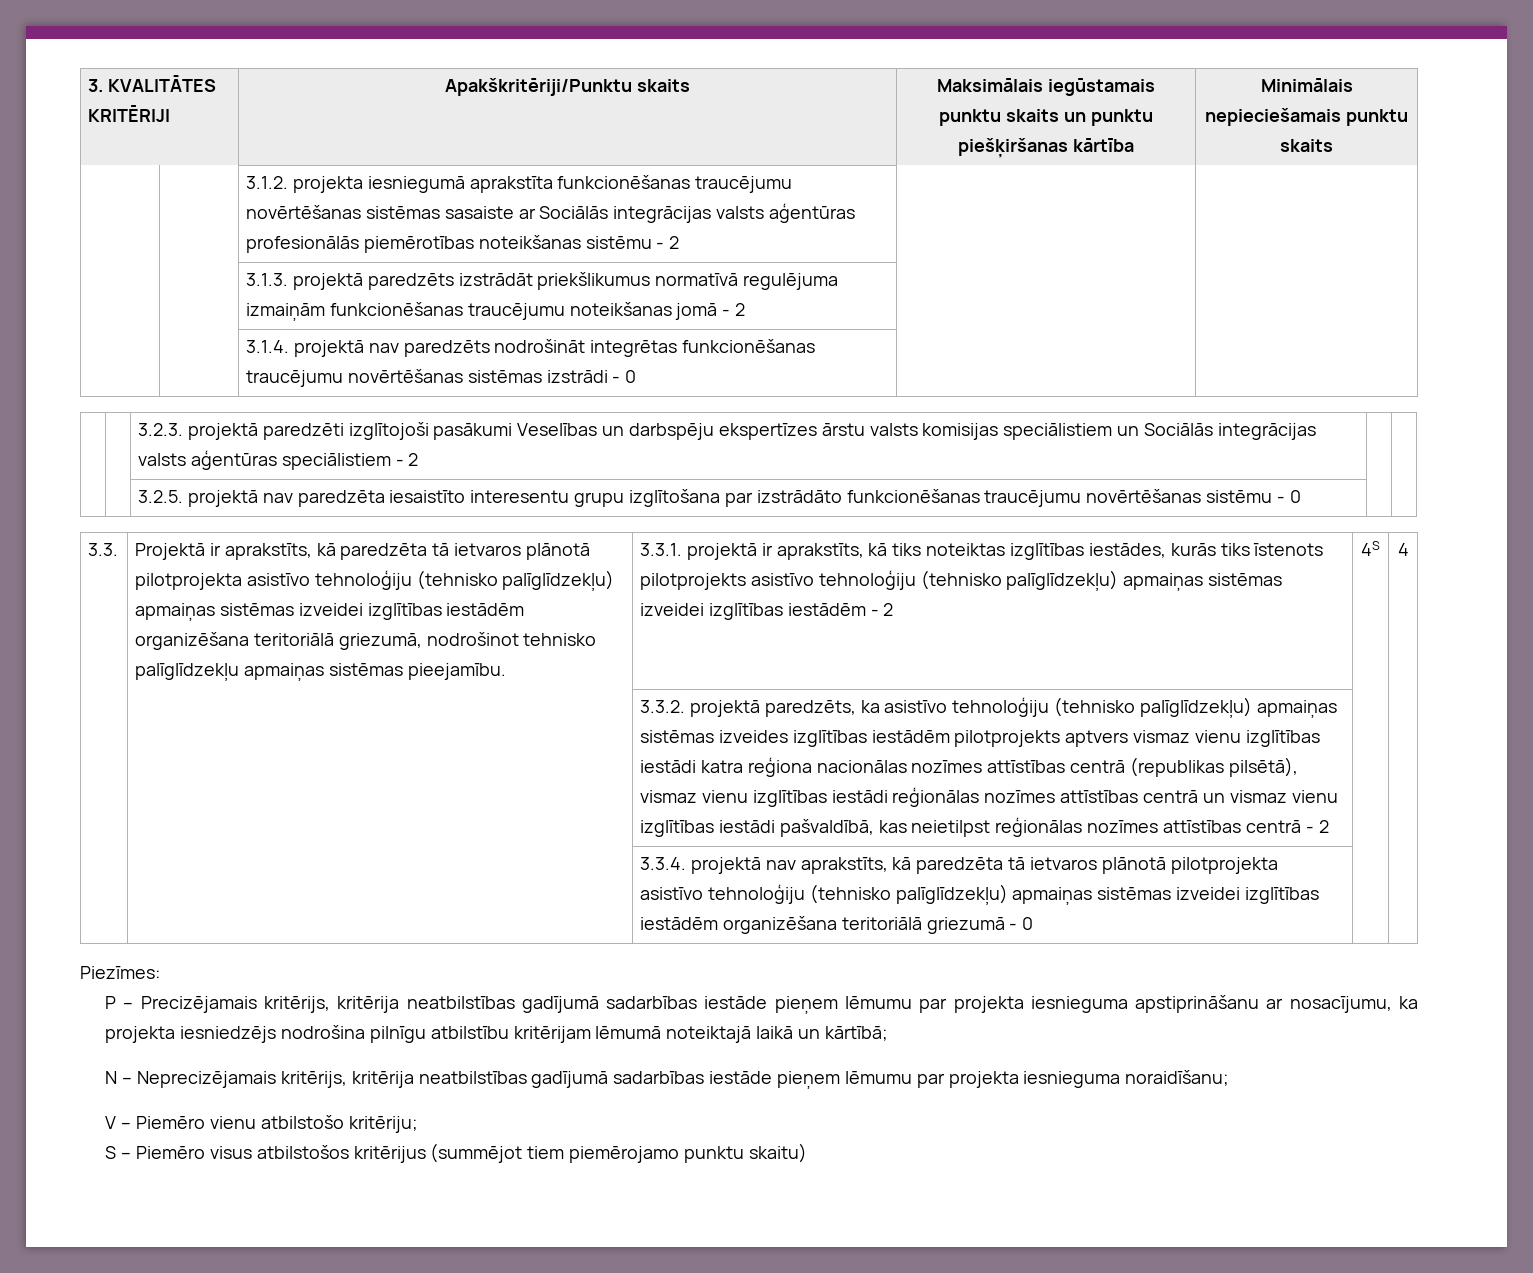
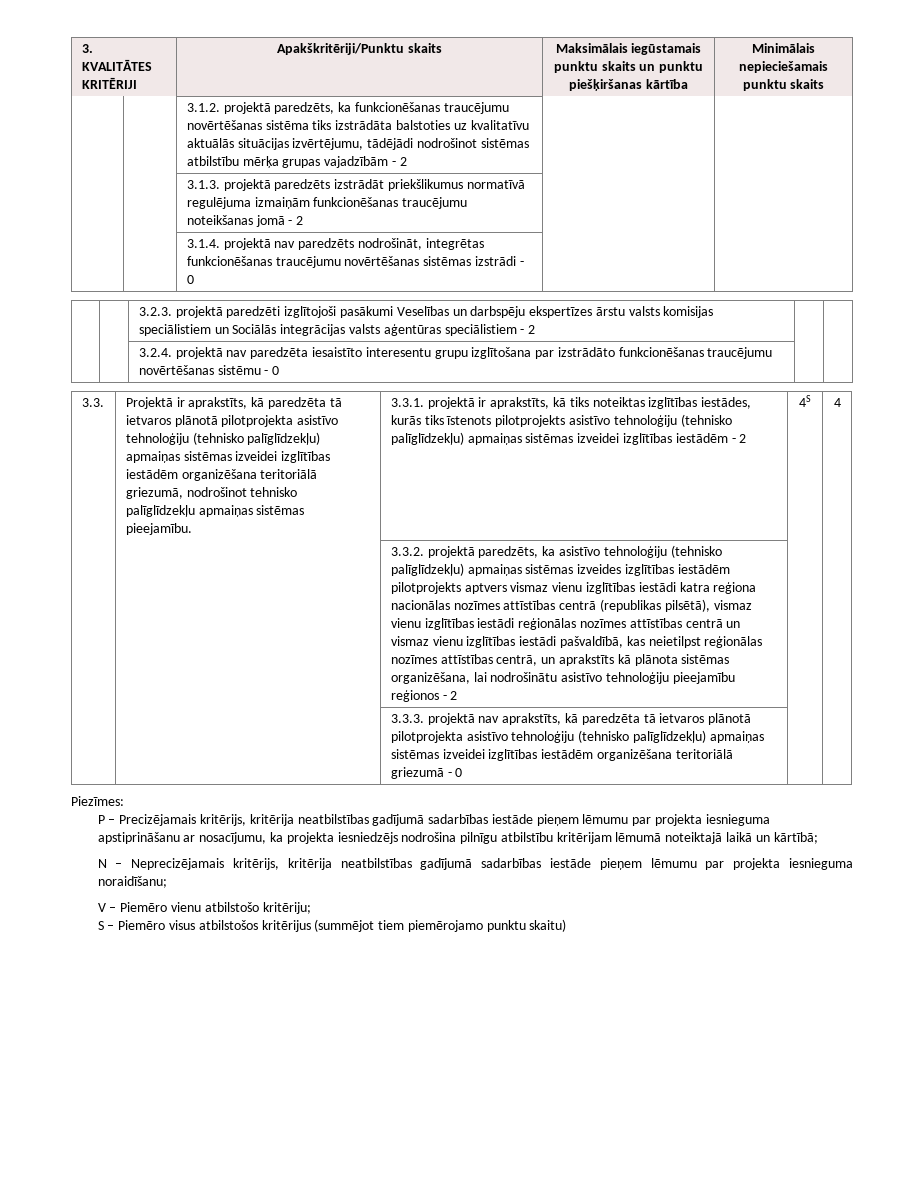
- | | 3.1.2. projekta iesniegumā aprakstīta funkcionēšanas traucējumu novērtēšanas sistēmas sasaiste ar Sociālās integrācijas valsts aģentūras profesionālās piemērotības noteikšanas sistēmu - 2 | |
+ | | 3.1.2. projektā paredzēts, ka funkcionēšanas traucējumu novērtēšanas sistēma tiks izstrādāta balstoties uz kvalitatīvu aktuālās situācijas izvērtējumu, tādējādi nodrošinot sistēmas atbilstību mērķa grupas vajadzībām - 2 | |
- | | 3.1.4. projektā nav paredzēts nodrošināt integrētas funkcionēšanas traucējumu novērtēšanas sistēmas izstrādi - 0 | |
+ | | 3.1.4. projektā nav paredzēts nodrošināt, integrētas funkcionēšanas traucējumu novērtēšanas sistēmas izstrādi - 0 | |
- | | 3.2.5. projektā nav paredzēta iesaistīto interesentu grupu izglītošana par izstrādāto funkcionēšanas traucējumu novērtēšanas sistēmu - 0 | |
+ | | 3.2.4. projektā nav paredzēta iesaistīto interesentu grupu izglītošana par izstrādāto funkcionēšanas traucējumu novērtēšanas sistēmu - 0 | |
- 3.3.2. projektā paredzēts, ka asistīvo tehnoloģiju (tehnisko palīglīdzekļu) apmaiņas sistēmas izveides izglītības iestādēm pilotprojekts aptvers vismaz vienu izglītības iestādi katra reģiona nacionālas nozīmes attīstības centrā (republikas pilsētā), vismaz vienu izglītības iestādi reģionālas nozīmes attīstības centrā un vismaz vienu izglītības iestādi pašvaldībā, kas neietilpst reģionālas nozīmes attīstības centrā - 2 | |
- | | 3.3.4. projektā nav aprakstīts, kā paredzēta tā ietvaros plānotā pilotprojekta asistīvo tehnoloģiju (tehnisko palīglīdzekļu) apmaiņas sistēmas izveidei izglītības iestādēm organizēšana teritoriālā griezumā - 0 | |
+ 3.3.2. projektā paredzēts, ka asistīvo tehnoloģiju (tehnisko palīglīdzekļu) apmaiņas sistēmas izveides izglītības iestādēm pilotprojekts aptvers vismaz vienu izglītības iestādi katra reģiona nacionālas nozīmes attīstības centrā (republikas pilsētā), vismaz vienu izglītības iestādi reģionālas nozīmes attīstības centrā un vismaz vienu izglītības iestādi pašvaldībā, kas neietilpst reģionālas nozīmes attīstības centrā, un aprakstīts kā plānota sistēmas organizēšana, lai nodrošinātu asistīvo tehnoloģiju pieejamību reģionos - 2 | |
+ | | 3.3.3. projektā nav aprakstīts, kā paredzēta tā ietvaros plānotā pilotprojekta asistīvo tehnoloģiju (tehnisko palīglīdzekļu) apmaiņas sistēmas izveidei izglītības iestādēm organizēšana teritoriālā griezumā - 0 | |

